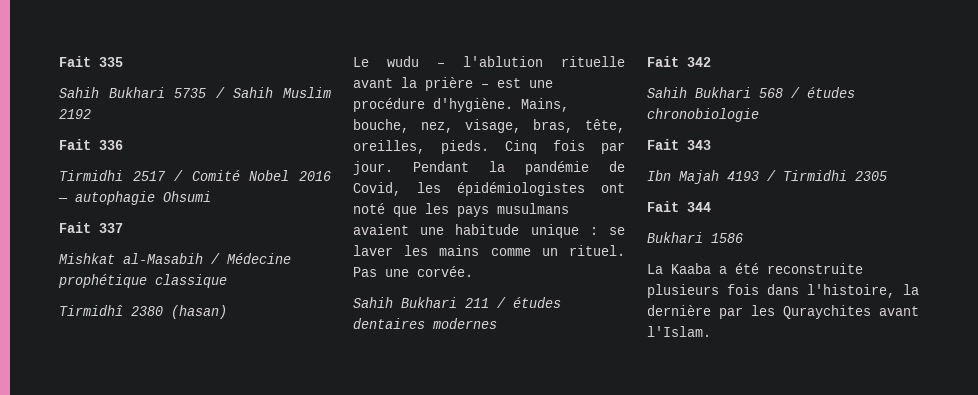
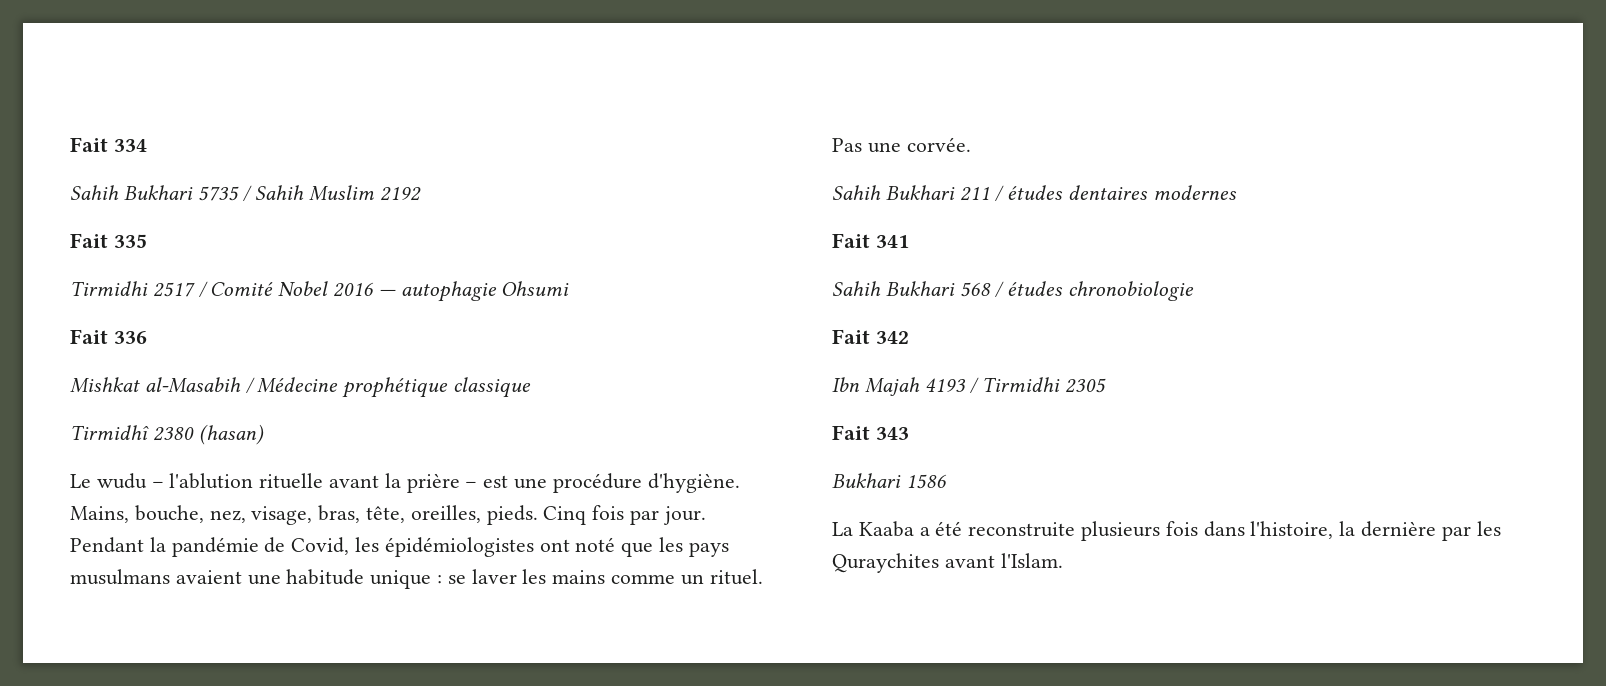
- Fait 335
+ Fait 334
- Fait 336
+ Fait 335
- Fait 337
+ Fait 336
- Fait 342
+ Fait 341
- Fait 343
+ Fait 342
- Fait 344
+ Fait 343

